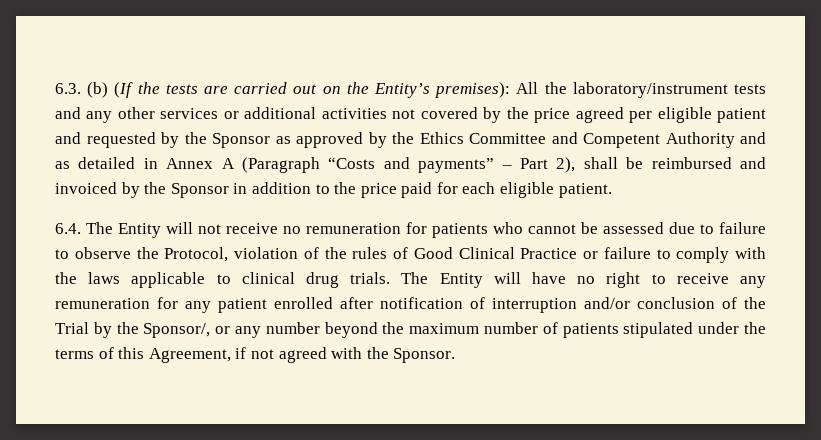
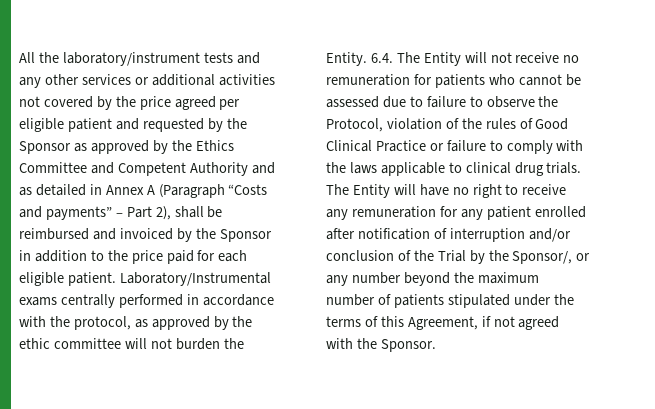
- 6.3. (b) (If the tests are carried out on the Entity’s premises): All the laboratory/instrument tests and any other services or additional activities not covered by the price agreed per eligible patient and requested by the Sponsor as approved by the Ethics Committee and Competent Authority and as detailed in Annex A (Paragraph “Costs and payments” – Part 2), shall be reimbursed and invoiced by the Sponsor in addition to the price paid for each eligible patient.
- 6.4. The Entity will not receive no remuneration for patients who cannot be assessed due to failure to observe the Protocol, violation of the rules of Good Clinical Practice or failure to comply with the laws applicable to clinical drug trials.
+ All the laboratory/instrument tests and any other services or additional activities not covered by the price agreed per eligible patient and requested by the Sponsor as approved by the Ethics Committee and Competent Authority and as detailed in Annex A (Paragraph “Costs and payments” – Part 2), shall be reimbursed and invoiced by the Sponsor in addition to the price paid for each eligible patient. Laboratory/Instrumental exams centrally performed in accordance with the protocol, as approved by the ethic committee will not burden the Entity. 6.4. The Entity will not receive no remuneration for patients who cannot be assessed due to failure to observe the Protocol, violation of the rules of Good Clinical Practice or failure to comply with the laws applicable to clinical drug trials.

